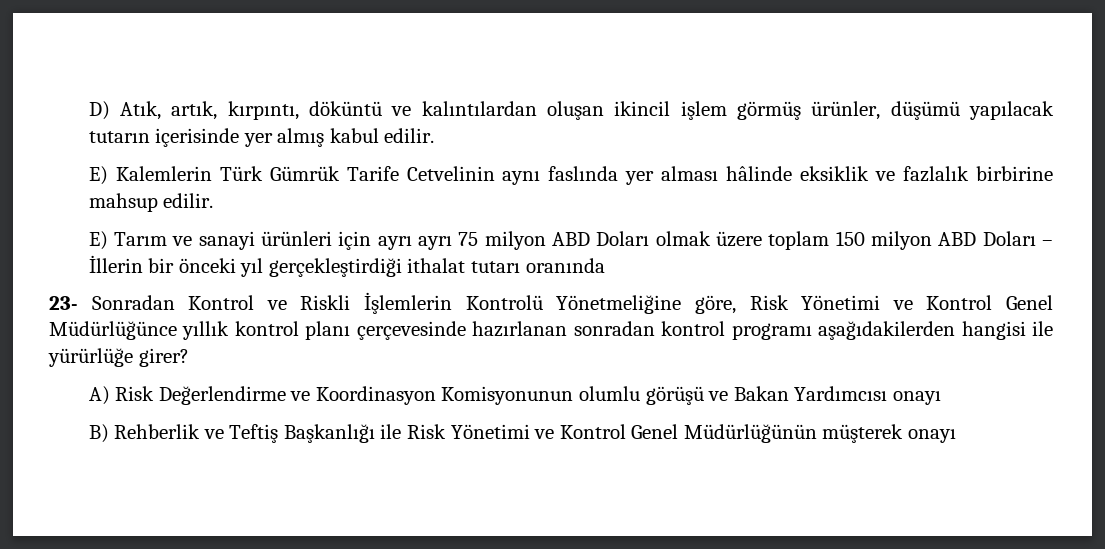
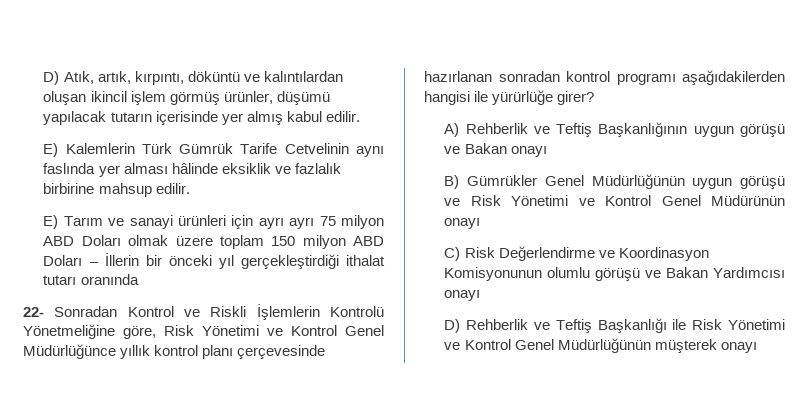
- 23- Sonradan Kontrol ve Riskli İşlemlerin Kontrolü Yönetmeliğine göre, Risk Yönetimi ve Kontrol Genel Müdürlüğünce yıllık kontrol planı çerçevesinde hazırlanan sonradan kontrol programı aşağıdakilerden hangisi ile yürürlüğe girer?
+ 22- Sonradan Kontrol ve Riskli İşlemlerin Kontrolü Yönetmeliğine göre, Risk Yönetimi ve Kontrol Genel Müdürlüğünce yıllık kontrol planı çerçevesinde hazırlanan sonradan kontrol programı aşağıdakilerden hangisi ile yürürlüğe girer?
- A) Risk Değerlendirme ve Koordinasyon Komisyonunun olumlu görüşü ve Bakan Yardımcısı onayı
+ A) Rehberlik ve Teftiş Başkanlığının uygun görüşü ve Bakan onayı
+ B) Gümrükler Genel Müdürlüğünün uygun görüşü ve Risk Yönetimi ve Kontrol Genel Müdürünün onayı
+ C) Risk Değerlendirme ve Koordinasyon Komisyonunun olumlu görüşü ve Bakan Yardımcısı onayı
- B) Rehberlik ve Teftiş Başkanlığı ile Risk Yönetimi ve Kontrol Genel Müdürlüğünün müşterek onayı
+ D) Rehberlik ve Teftiş Başkanlığı ile Risk Yönetimi ve Kontrol Genel Müdürlüğünün müşterek onayı

